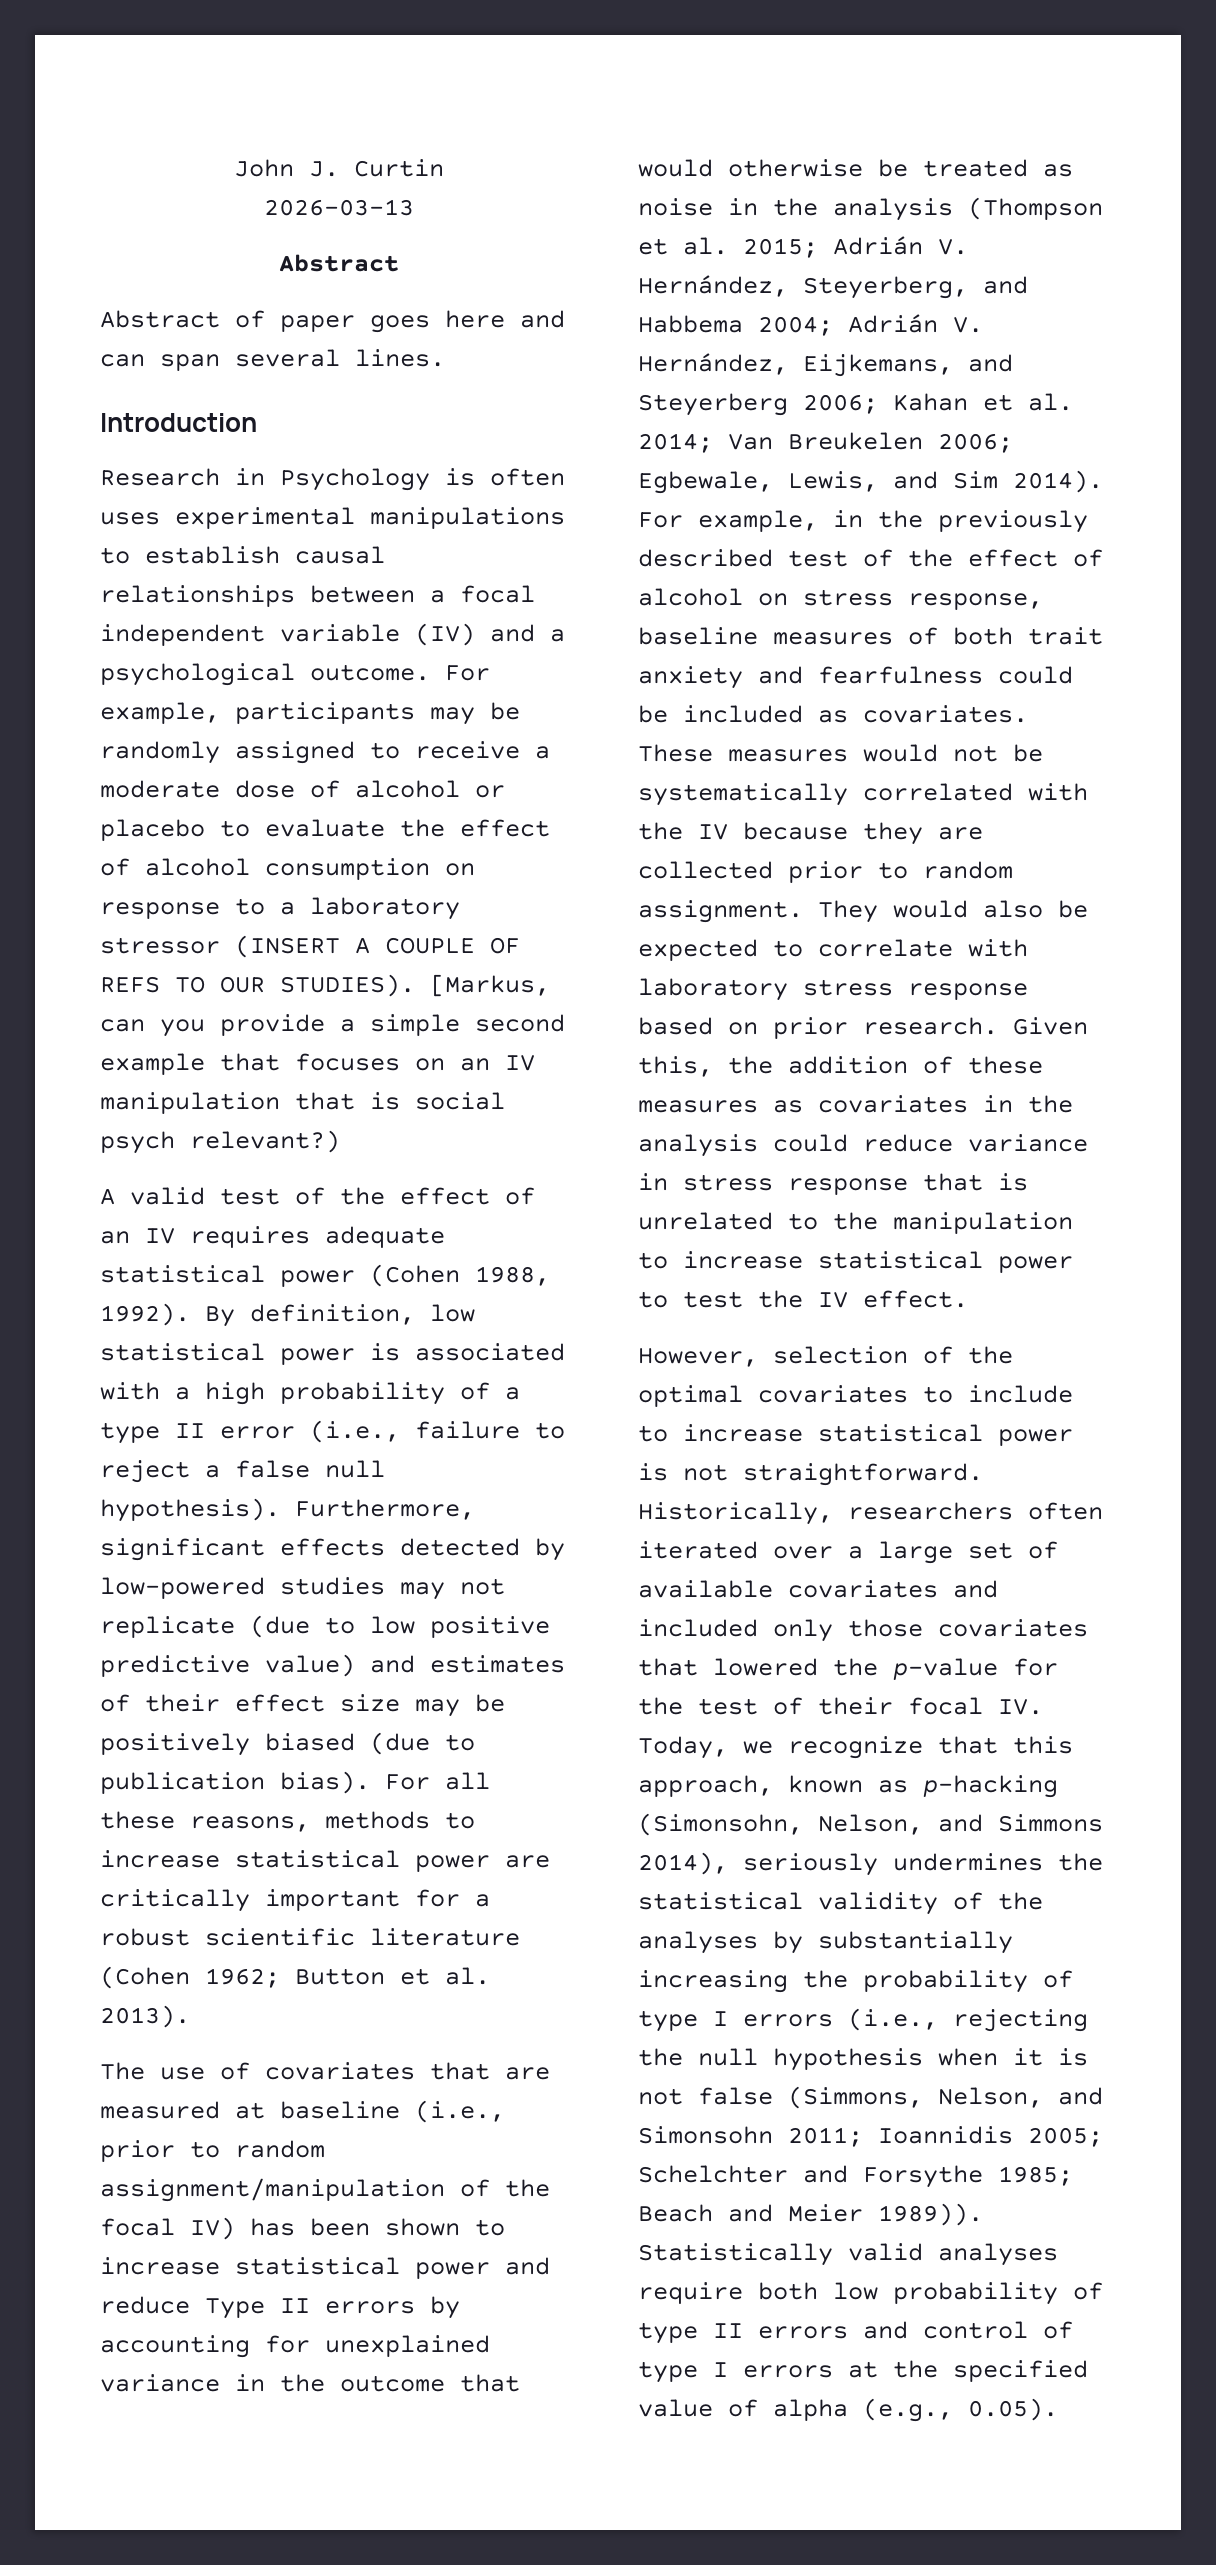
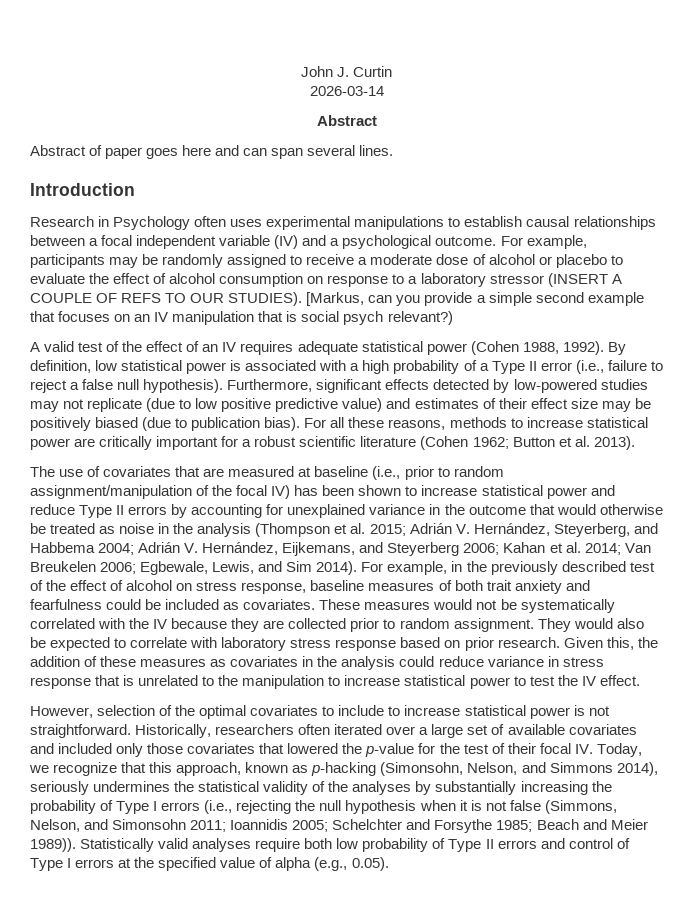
- 2026-03-13
+ 2026-03-14
- Research in Psychology is often uses experimental manipulations to establish causal relationships between a focal independent variable (IV) and a psychological outcome.
+ Research in Psychology often uses experimental manipulations to establish causal relationships between a focal independent variable (IV) and a psychological outcome.
- By definition, low statistical power is associated with a high probability of a type II error (i.e., failure to reject a false null hypothesis).
+ By definition, low statistical power is associated with a high probability of a Type II error (i.e., failure to reject a false null hypothesis).
- Historically, researchers often iterated over a large set of available covariates and included only those covariates that lowered the p-value for the test of their focal IV. Today, we recognize that this approach, known as p-hacking (Simonsohn, Nelson, and Simmons 2014), seriously undermines the statistical validity of the analyses by substantially increasing the probability of type I errors (i.e., rejecting the null hypothesis when it is not false (Simmons, Nelson, and Simonsohn 2011;
+ Historically, researchers often iterated over a large set of available covariates and included only those covariates that lowered the p-value for the test of their focal IV. Today, we recognize that this approach, known as p-hacking (Simonsohn, Nelson, and Simmons 2014), seriously undermines the statistical validity of the analyses by substantially increasing the probability of Type I errors (i.e., rejecting the null hypothesis when it is not false (Simmons, Nelson, and Simonsohn 2011;
- Statistically valid analyses require both low probability of type II errors and control of type I errors at the specified value of alpha (e.g., 0.05).
+ Statistically valid analyses require both low probability of Type II errors and control of Type I errors at the specified value of alpha (e.g., 0.05).

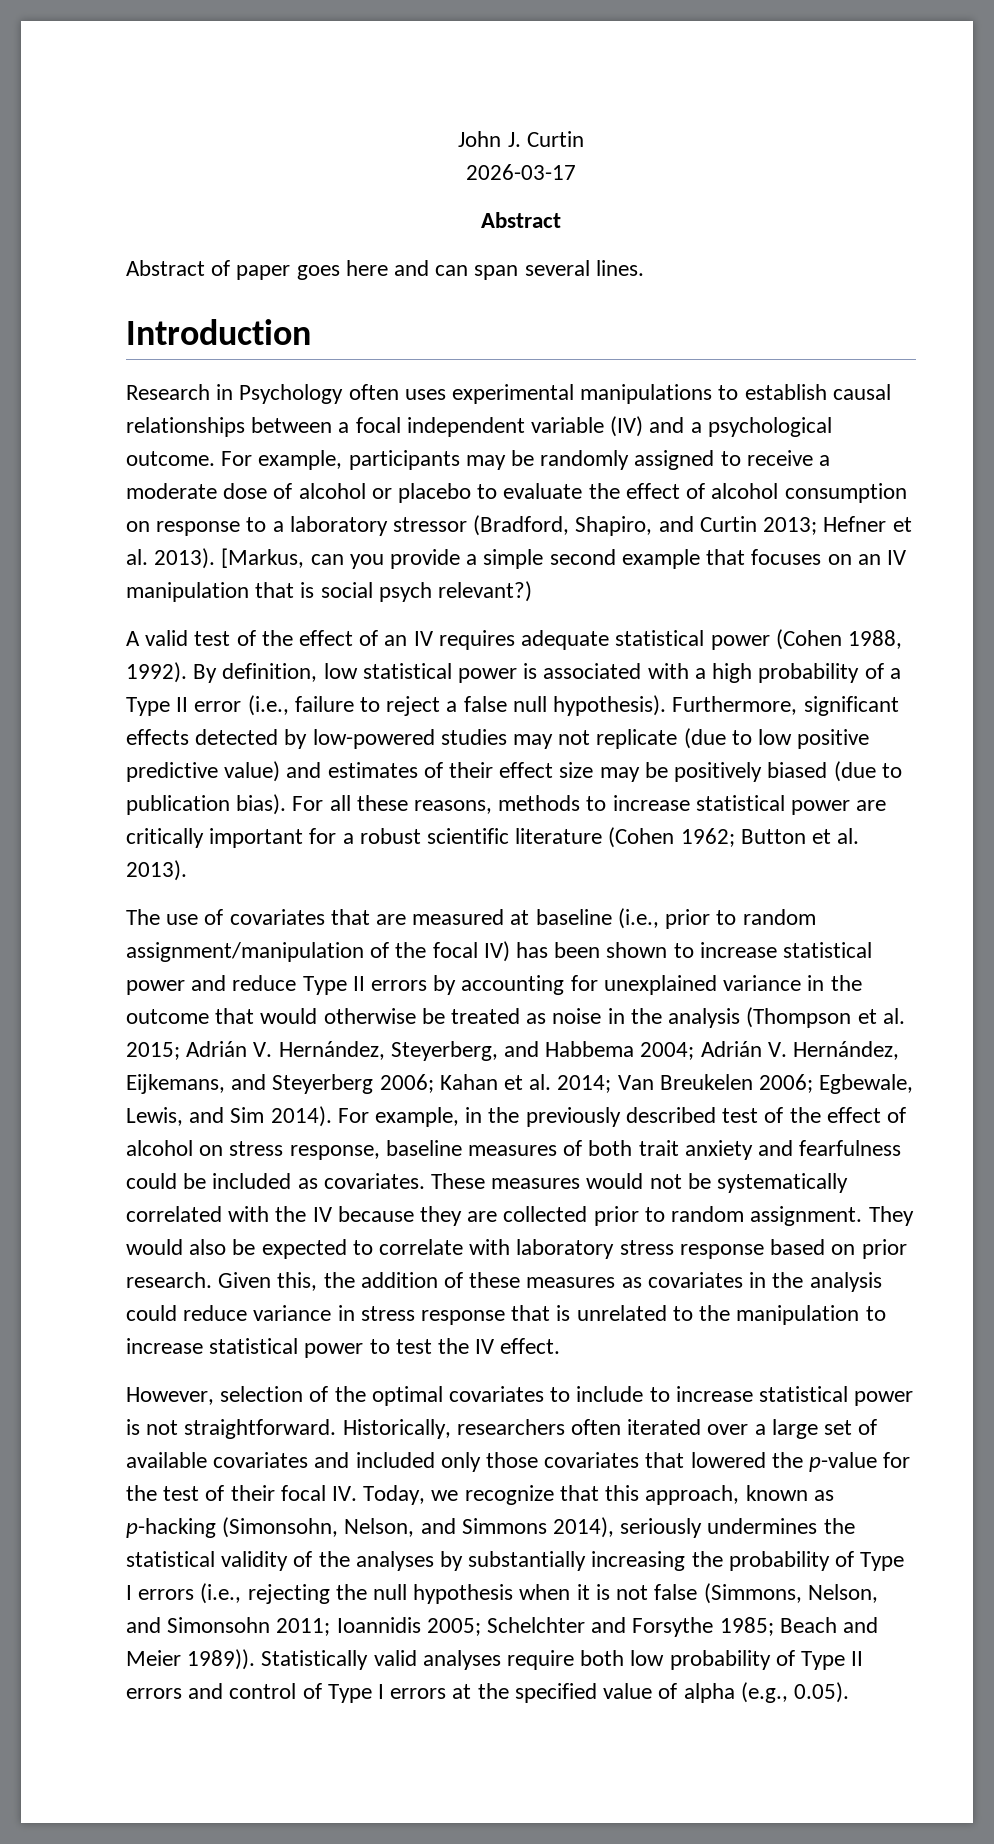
- 2026-03-14
+ 2026-03-17
- For example, participants may be randomly assigned to receive a moderate dose of alcohol or placebo to evaluate the effect of alcohol consumption on response to a laboratory stressor (INSERT A COUPLE OF REFS TO OUR STUDIES).
+ For example, participants may be randomly assigned to receive a moderate dose of alcohol or placebo to evaluate the effect of alcohol consumption on response to a laboratory stressor (Bradford, Shapiro, and Curtin 2013; Hefner et al. 2013).

